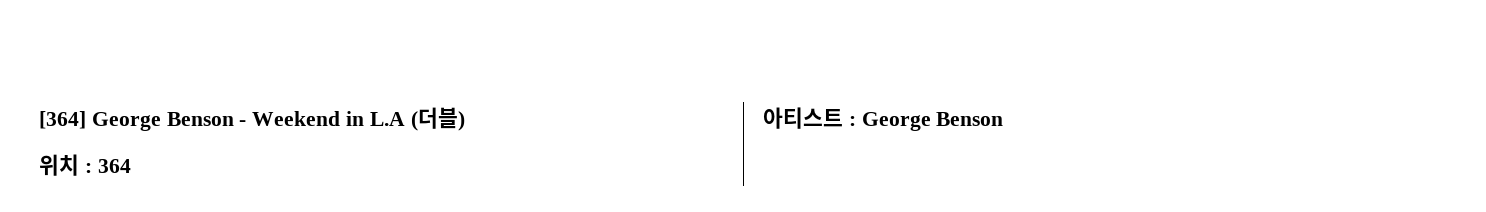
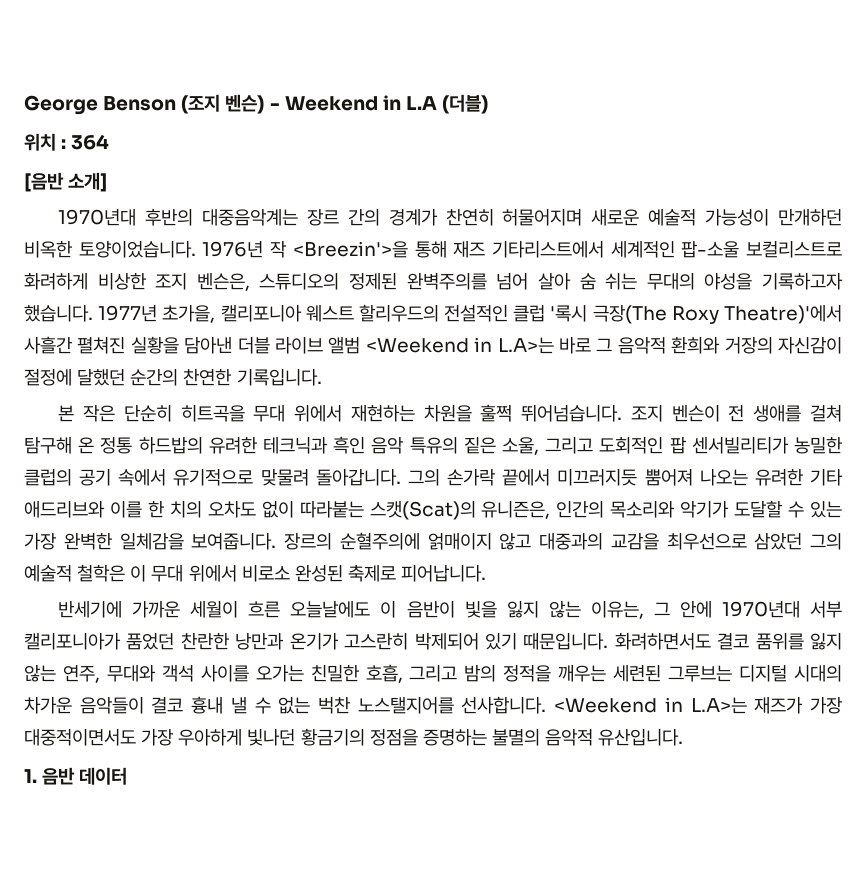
- [364] George Benson - Weekend in L.A (더블)
+ George Benson (조지 벤슨) - Weekend in L.A (더블)
- 아티스트 : George Benson
+ [음반 소개]
+ 1970년대 후반의 대중음악계는 장르 간의 경계가 찬연히 허물어지며 새로운 예술적 가능성이 만개하던 비옥한 토양이었습니다. 1976년 작 <Breezin'>을 통해 재즈 기타리스트에서 세계적인 팝-소울 보컬리스트로 화려하게 비상한 조지 벤슨은, 스튜디오의 정제된 완벽주의를 넘어 살아 숨 쉬는 무대의 야성을 기록하고자 했습니다. 1977년 초가을, 캘리포니아 웨스트 할리우드의 전설적인 클럽 '록시 극장(The Roxy Theatre)'에서 사흘간 펼쳐진 실황을 담아낸 더블 라이브 앨범 <Weekend in L.A>는 바로 그 음악적 환희와 거장의 자신감이 절정에 달했던 순간의 찬연한 기록입니다.
+ 본 작은 단순히 히트곡을 무대 위에서 재현하는 차원을 훌쩍 뛰어넘습니다. 조지 벤슨이 전 생애를 걸쳐 탐구해 온 정통 하드밥의 유려한 테크닉과 흑인 음악 특유의 짙은 소울, 그리고 도회적인 팝 센서빌리티가 농밀한 클럽의 공기 속에서 유기적으로 맞물려 돌아갑니다. 그의 손가락 끝에서 미끄러지듯 뿜어져 나오는 유려한 기타 애드리브와 이를 한 치의 오차도 없이 따라붙는 스캣(Scat)의 유니즌은, 인간의 목소리와 악기가 도달할 수 있는 가장 완벽한 일체감을 보여줍니다. 장르의 순혈주의에 얽매이지 않고 대중과의 교감을 최우선으로 삼았던 그의 예술적 철학은 이 무대 위에서 비로소 완성된 축제로 피어납니다.
+ 반세기에 가까운 세월이 흐른 오늘날에도 이 음반이 빛을 잃지 않는 이유는, 그 안에 1970년대 서부 캘리포니아가 품었던 찬란한 낭만과 온기가 고스란히 박제되어 있기 때문입니다. 화려하면서도 결코 품위를 잃지 않는 연주, 무대와 객석 사이를 오가는 친밀한 호흡, 그리고 밤의 정적을 깨우는 세련된 그루브는 디지털 시대의 차가운 음악들이 결코 흉내 낼 수 없는 벅찬 노스탤지어를 선사합니다. <Weekend in L.A>는 재즈가 가장 대중적이면서도 가장 우아하게 빛나던 황금기의 정점을 증명하는 불멸의 음악적 유산입니다.
+ 1. 음반 데이터

